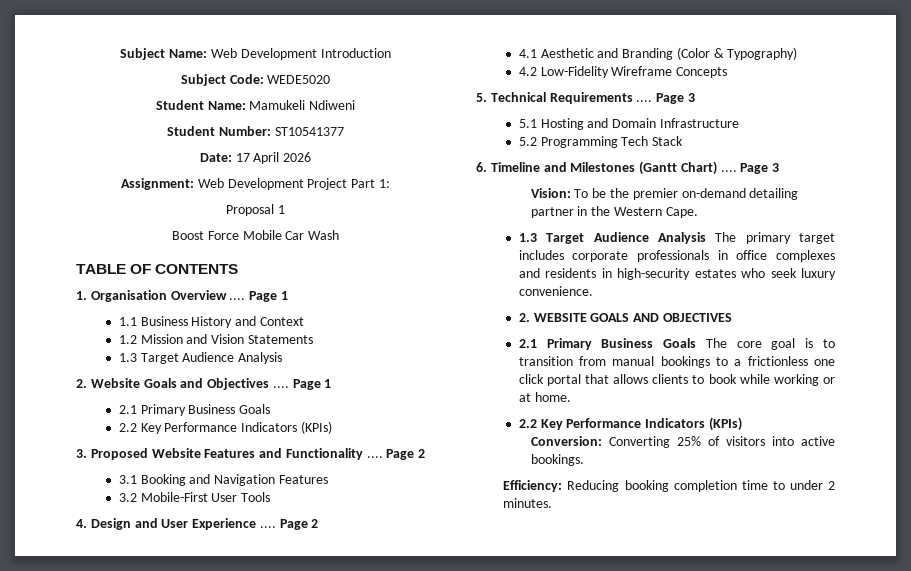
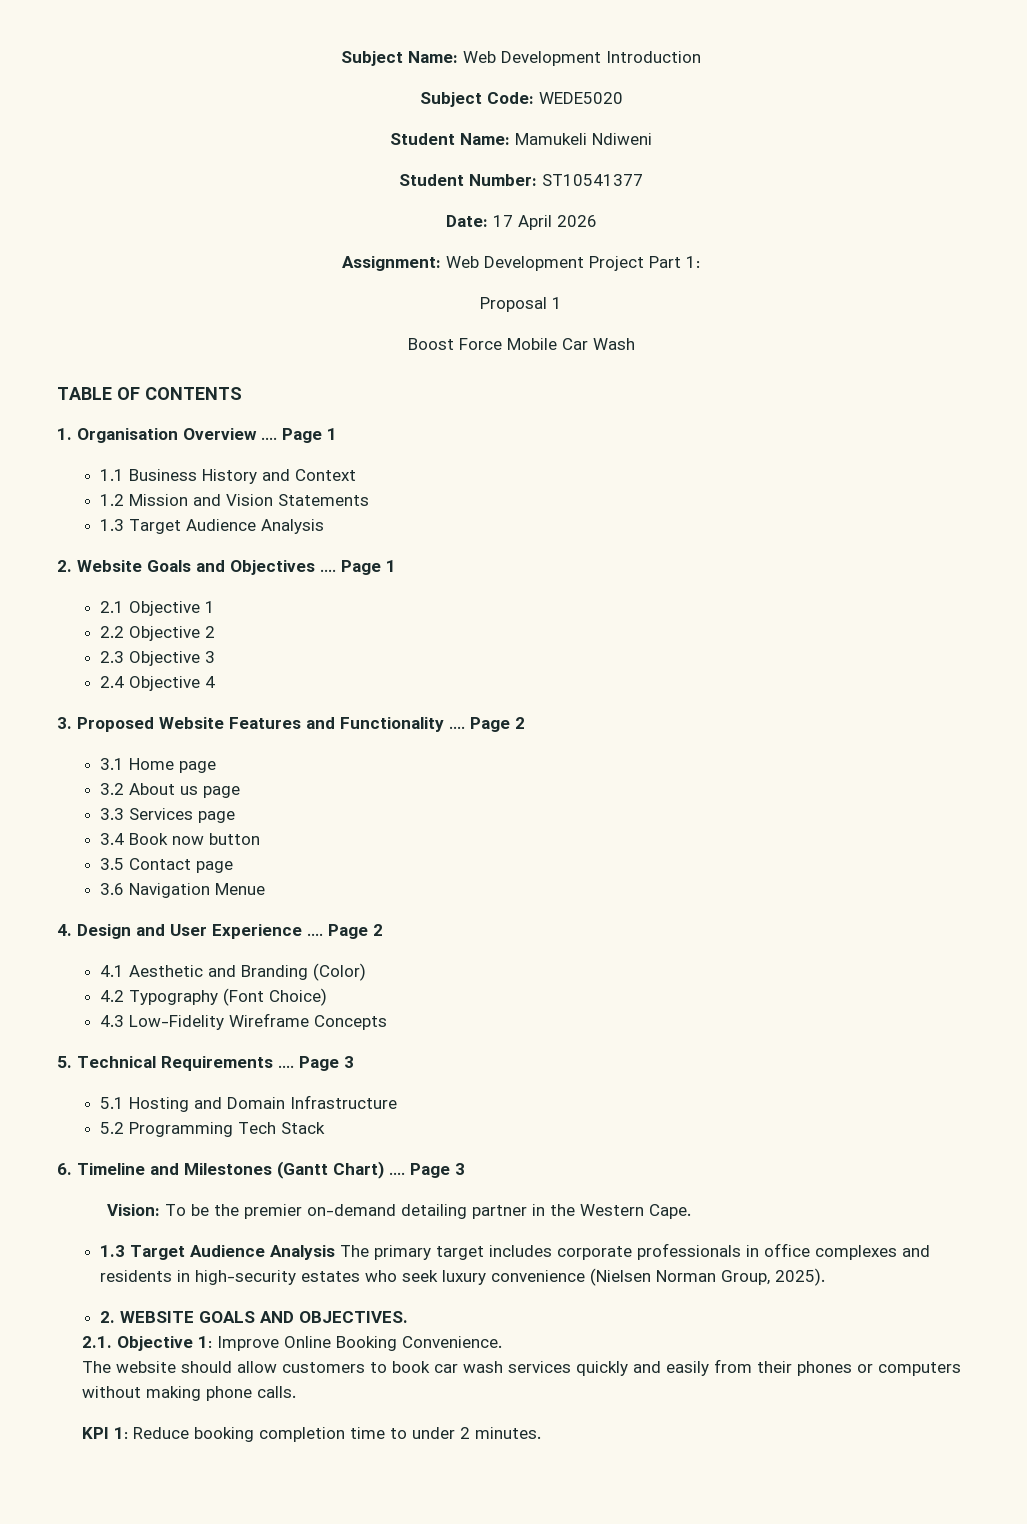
  2. Website Goals and Objectives .... Page 1
- 2.1 Primary Business Goals
- 2.2 Key Performance Indicators (KPIs)
+ 2.1 Objective 1
+ 2.2 Objective 2
+ 2.3 Objective 3
+ 2.4 Objective 4
- 3.1 Booking and Navigation Features
- 3.2 Mobile-First User Tools
+ 3.1 Home page
+ 3.2 About us page
+ 3.3 Services page
+ 3.4 Book now button
+ 3.5 Contact page
+ 3.6 Navigation Menue
- 4.1 Aesthetic and Branding (Color & Typography)
- 4.2 Low-Fidelity Wireframe Concepts
+ 4.1 Aesthetic and Branding (Color)
+ 4.2 Typography (Font Choice)
+ 4.3 Low-Fidelity Wireframe Concepts
- 1.3 Target Audience Analysis The primary target includes corporate professionals in office complexes and residents in high-security estates who seek luxury convenience.
+ 1.3 Target Audience Analysis The primary target includes corporate professionals in office complexes and residents in high-security estates who seek luxury convenience (Nielsen Norman Group, 2025).
- 2. WEBSITE GOALS AND OBJECTIVES
- 2.1 Primary Business Goals The core goal is to transition from manual bookings to a frictionless one click portal that allows clients to book while working or at home.
- 2.2 Key Performance Indicators (KPIs)
- Conversion: Converting 25% of visitors into active bookings.
- Efficiency: Reducing booking completion time to under 2 minutes.
+ 2. WEBSITE GOALS AND OBJECTIVES.
+ 2.1. Objective 1: Improve Online Booking Convenience.
+ The website should allow customers to book car wash services quickly and easily from their phones or computers without making phone calls.
+ KPI 1: Reduce booking completion time to under 2 minutes.

